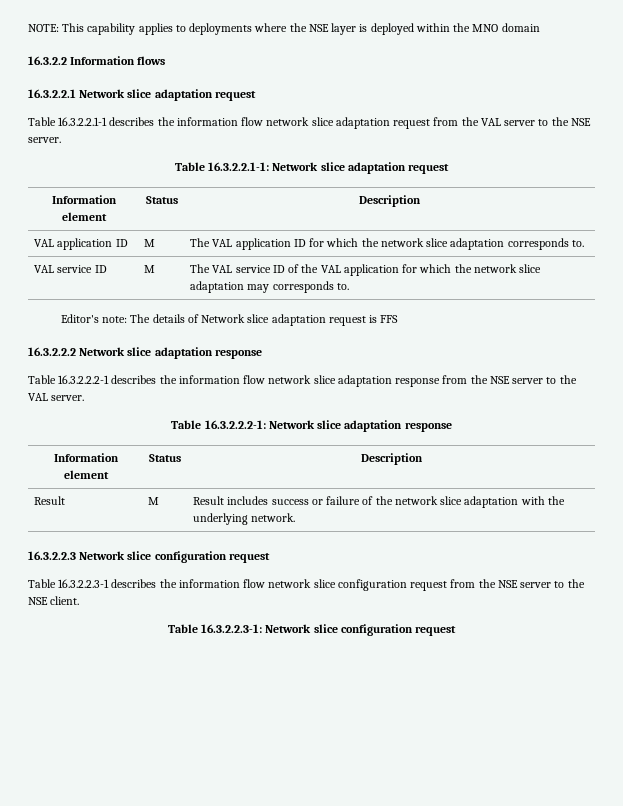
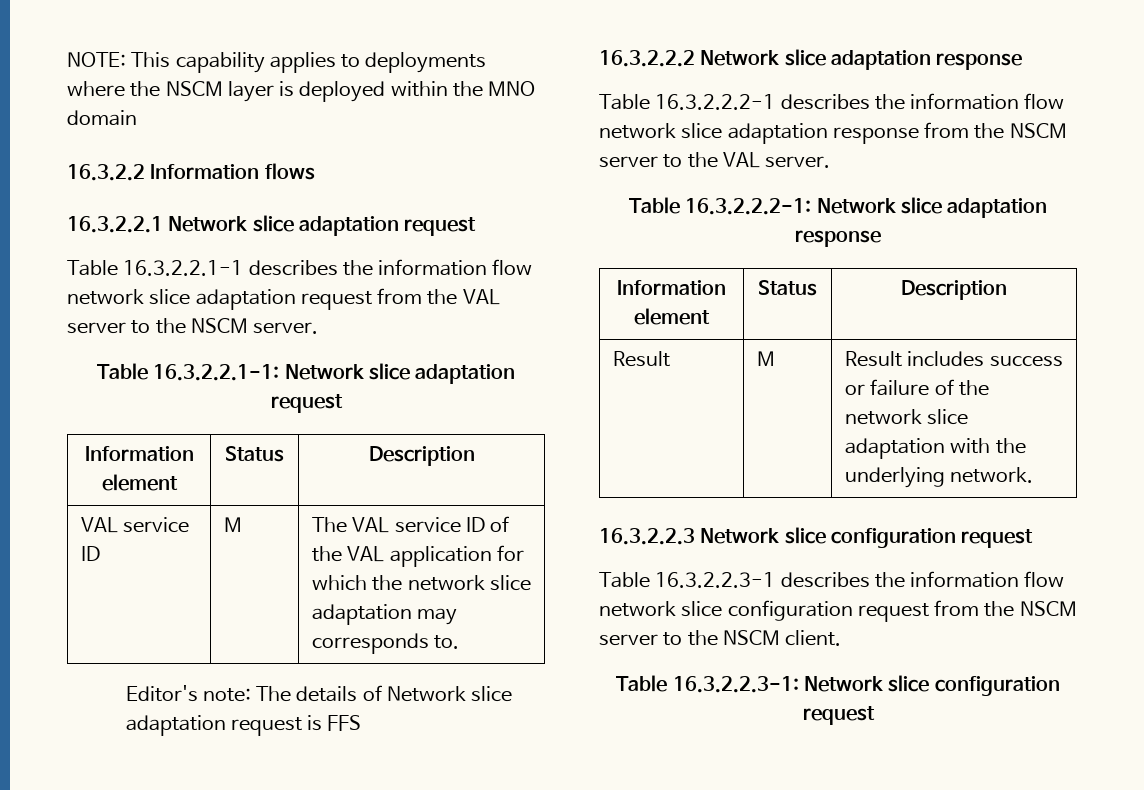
- NOTE: This capability applies to deployments where the NSE layer is deployed within the MNO domain
+ NOTE: This capability applies to deployments where the NSCM layer is deployed within the MNO domain
- Table 16.3.2.2.1-1 describes the information flow network slice adaptation request from the VAL server to the NSE server.
+ Table 16.3.2.2.1-1 describes the information flow network slice adaptation request from the VAL server to the NSCM server.
- VAL application ID | M | The VAL application ID for which the network slice adaptation corresponds to.
- Table 16.3.2.2.2-1 describes the information flow network slice adaptation response from the NSE server to the VAL server.
+ Table 16.3.2.2.2-1 describes the information flow network slice adaptation response from the NSCM server to the VAL server.
- Table 16.3.2.2.3-1 describes the information flow network slice configuration request from the NSE server to the NSE client.
+ Table 16.3.2.2.3-1 describes the information flow network slice configuration request from the NSCM server to the NSCM client.

